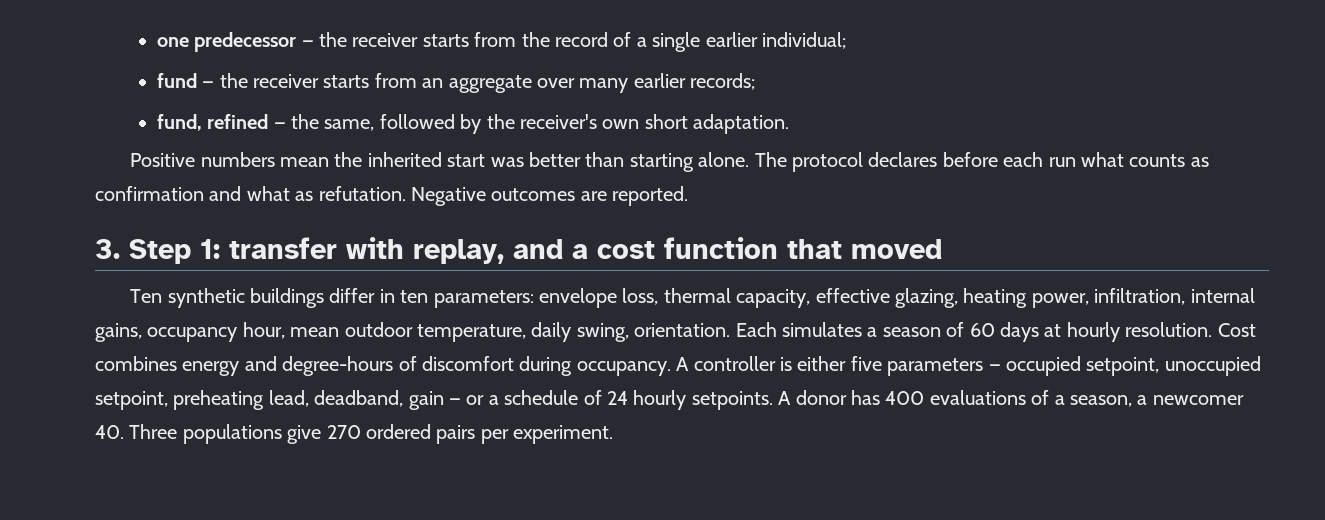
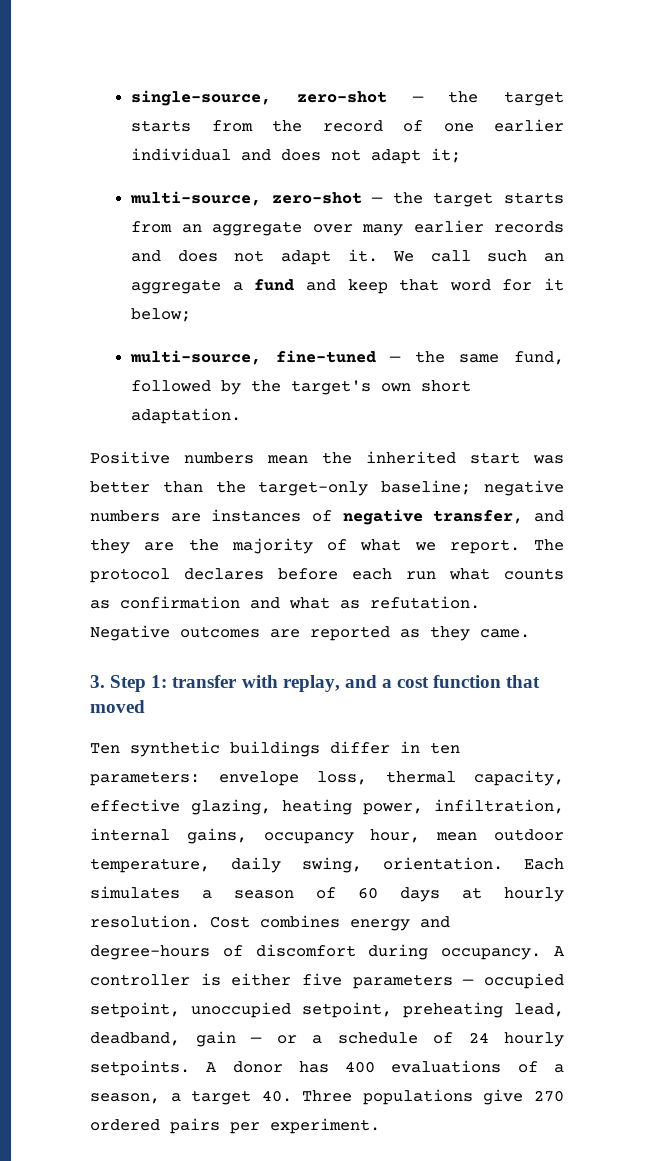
- one predecessor — the receiver starts from the record of a single earlier individual;
- fund — the receiver starts from an aggregate over many earlier records;
- fund, refined — the same, followed by the receiver's own short adaptation.
+ single-source, zero-shot — the target starts from the record of one earlier individual and does not adapt it;
+ multi-source, zero-shot — the target starts from an aggregate over many earlier records and does not adapt it. We call such an aggregate a fund and keep that word for it below;
+ multi-source, fine-tuned — the same fund, followed by the target's own short adaptation.
- Positive numbers mean the inherited start was better than starting alone.
+ Positive numbers mean the inherited start was better than the target-only baseline; negative numbers are instances of negative transfer, and they are the majority of what we report.
- Negative outcomes are reported.
+ Negative outcomes are reported as they came.
- A donor has 400 evaluations of a season, a newcomer 40. Three populations give 270 ordered pairs per experiment.
+ A donor has 400 evaluations of a season, a target 40. Three populations give 270 ordered pairs per experiment.

